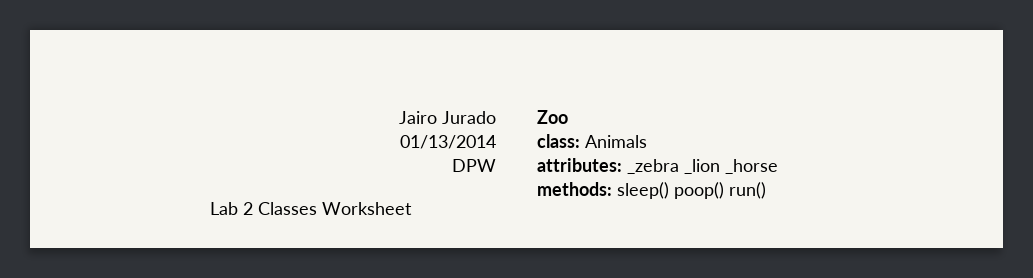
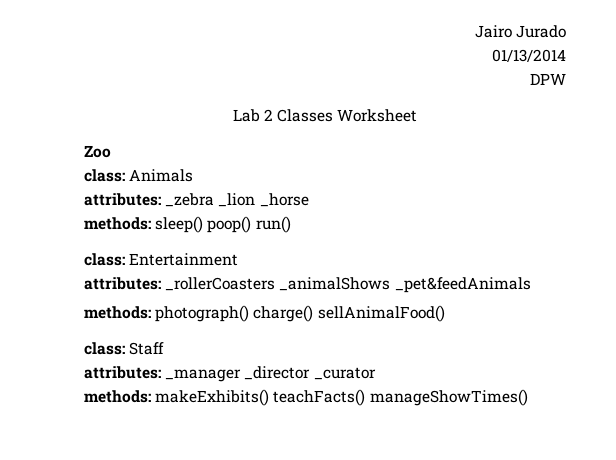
+ class: Entertainment
+ attributes: _rollerCoasters _animalShows _pet&feedAnimals
+ methods: photograph() charge() sellAnimalFood()
+ class: Staff
+ attributes: _manager _director _curator
+ methods: makeExhibits() teachFacts() manageShowTimes()

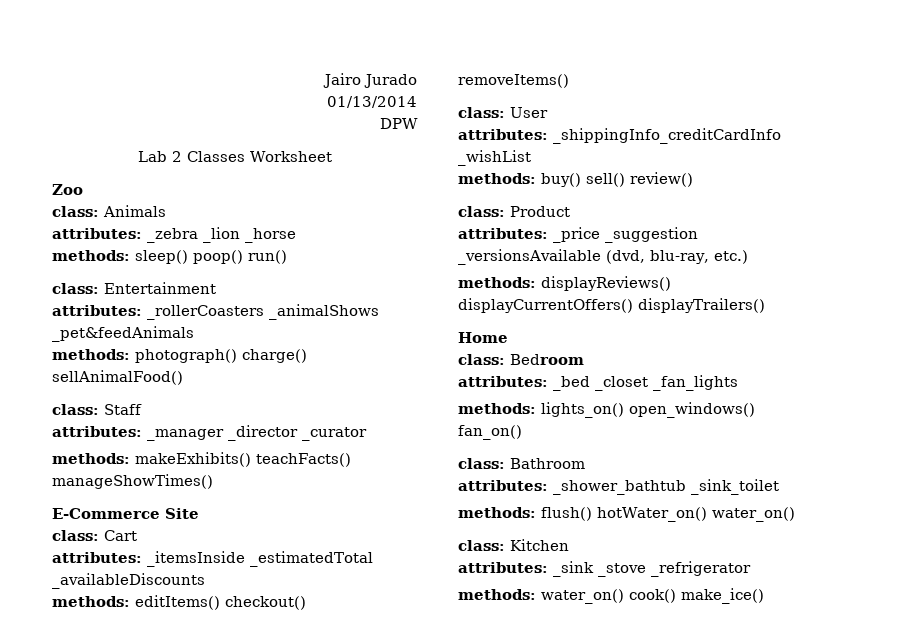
+ E-Commerce Site
+ class: Cart
+ attributes: _itemsInside _estimatedTotal _availableDiscounts
+ methods: editItems() checkout() removeItems()
+ class: User
+ attributes: _shippingInfo_creditCardInfo _wishList
+ methods: buy() sell() review()
+ class: Product
+ attributes: _price _suggestion _versionsAvailable (dvd, blu-ray, etc.)
+ methods: displayReviews() displayCurrentOffers() displayTrailers()
+ Home
+ class: Bedroom
+ attributes: _bed _closet _fan_lights
+ methods: lights_on() open_windows() fan_on()
+ class: Bathroom
+ attributes: _shower_bathtub _sink_toilet
+ methods: flush() hotWater_on() water_on()
+ class: Kitchen
+ attributes: _sink _stove _refrigerator
+ methods: water_on() cook() make_ice()

